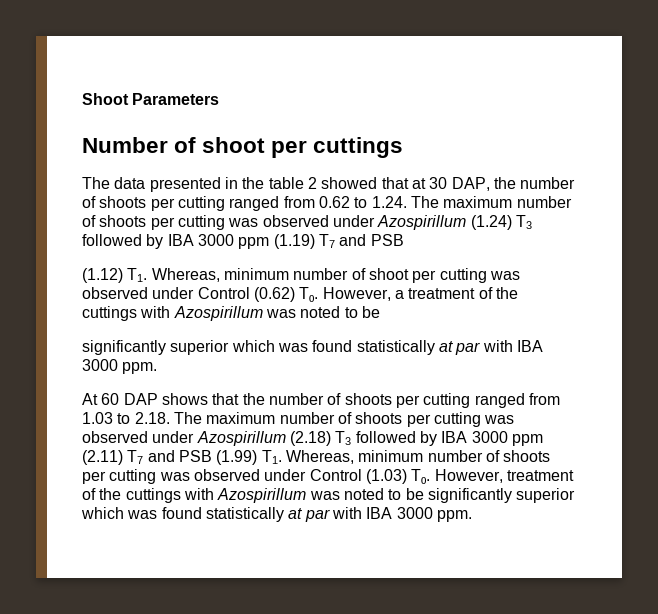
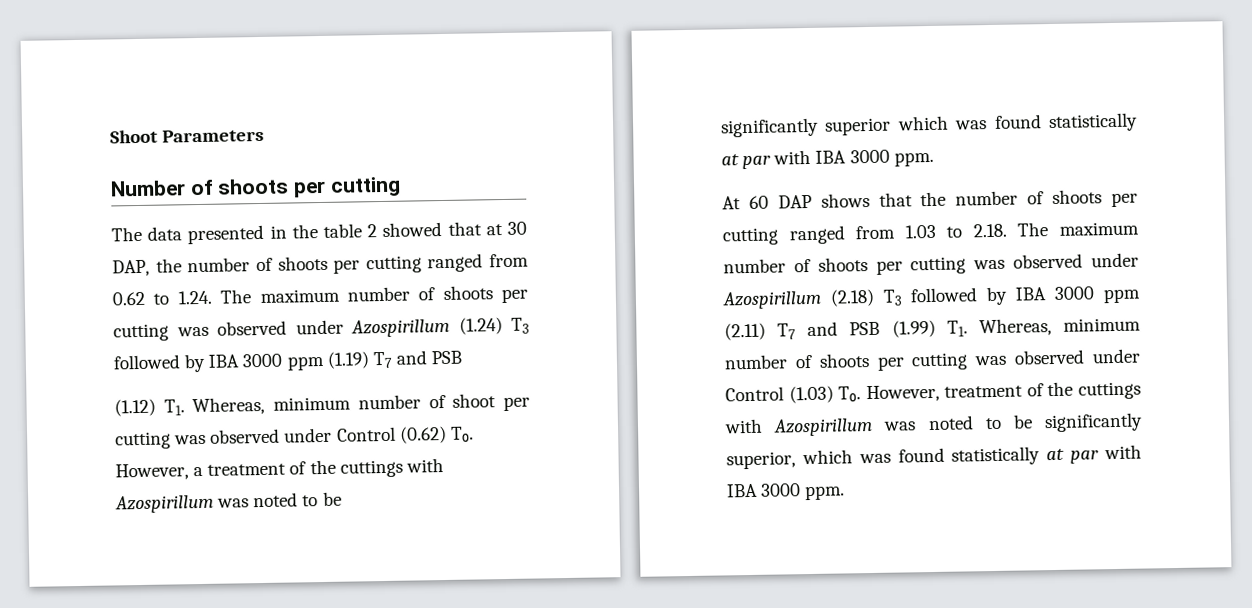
- Number of shoot per cuttings
+ Number of shoots per cutting
- At 60 DAP shows that the number of shoots per cutting ranged from 1.03 to 2.18. The maximum number of shoots per cutting was observed under Azospirillum (2.18) T3 followed by IBA 3000 ppm (2.11) T7 and PSB (1.99) T1. Whereas, minimum number of shoots per cutting was observed under Control (1.03) T₀. However, treatment of the cuttings with Azospirillum was noted to be significantly superior which was found statistically at par with IBA 3000 ppm.
+ At 60 DAP shows that the number of shoots per cutting ranged from 1.03 to 2.18. The maximum number of shoots per cutting was observed under Azospirillum (2.18) T3 followed by IBA 3000 ppm (2.11) T7 and PSB (1.99) T1. Whereas, minimum number of shoots per cutting was observed under Control (1.03) T₀. However, treatment of the cuttings with Azospirillum was noted to be significantly superior, which was found statistically at par with IBA 3000 ppm.

